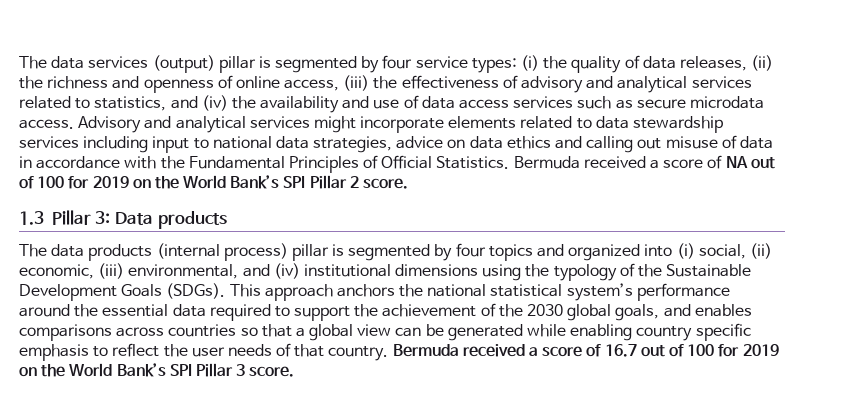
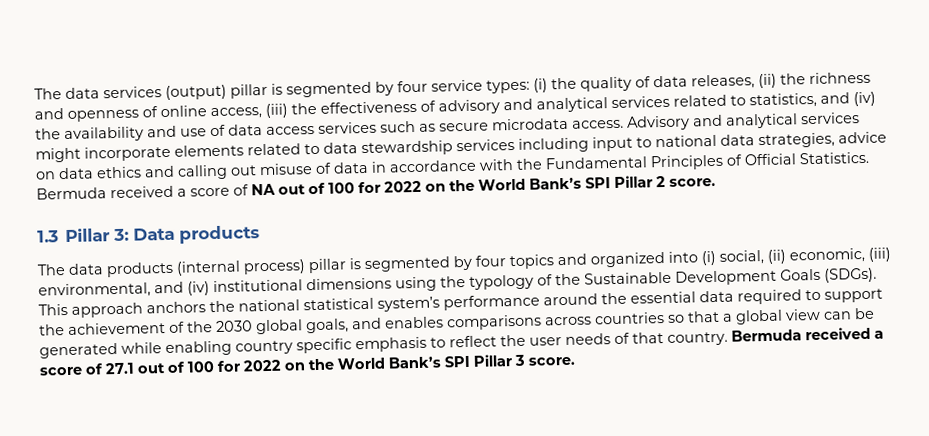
- Bermuda received a score of NA out of 100 for 2019 on the World Bank’s SPI Pillar 2 score.
+ Bermuda received a score of NA out of 100 for 2022 on the World Bank’s SPI Pillar 2 score.
- Bermuda received a score of 16.7 out of 100 for 2019 on the World Bank’s SPI Pillar 3 score.
+ Bermuda received a score of 27.1 out of 100 for 2022 on the World Bank’s SPI Pillar 3 score.

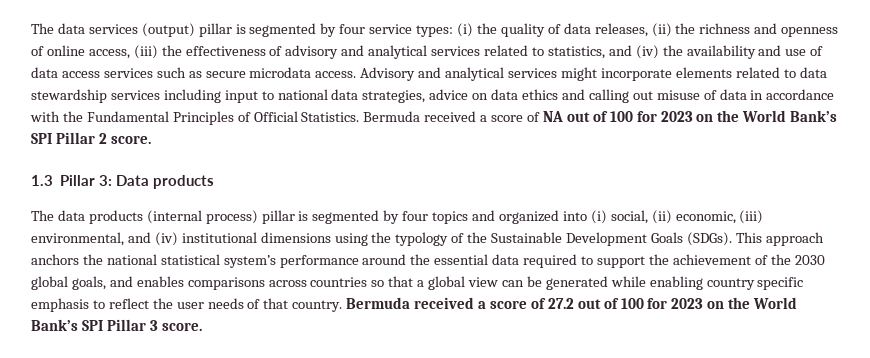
- Bermuda received a score of NA out of 100 for 2022 on the World Bank’s SPI Pillar 2 score.
+ Bermuda received a score of NA out of 100 for 2023 on the World Bank’s SPI Pillar 2 score.
- Bermuda received a score of 27.1 out of 100 for 2022 on the World Bank’s SPI Pillar 3 score.
+ Bermuda received a score of 27.2 out of 100 for 2023 on the World Bank’s SPI Pillar 3 score.

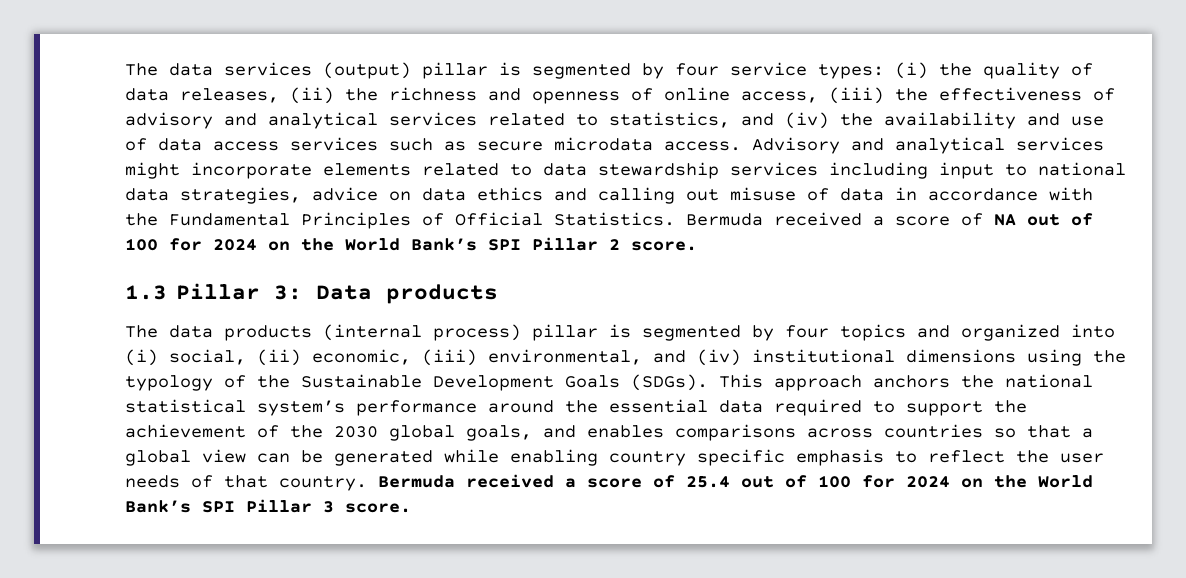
- Bermuda received a score of NA out of 100 for 2023 on the World Bank’s SPI Pillar 2 score.
+ Bermuda received a score of NA out of 100 for 2024 on the World Bank’s SPI Pillar 2 score.
- Bermuda received a score of 27.2 out of 100 for 2023 on the World Bank’s SPI Pillar 3 score.
+ Bermuda received a score of 25.4 out of 100 for 2024 on the World Bank’s SPI Pillar 3 score.

